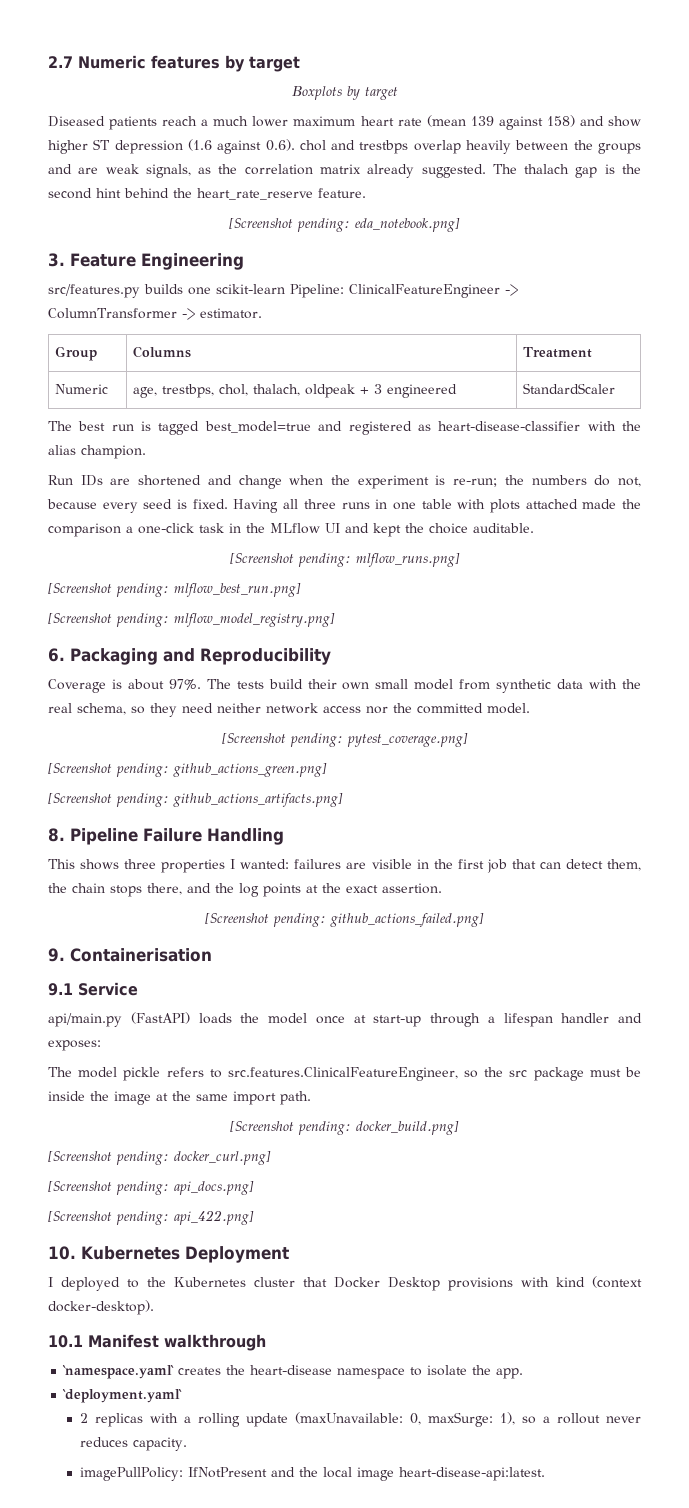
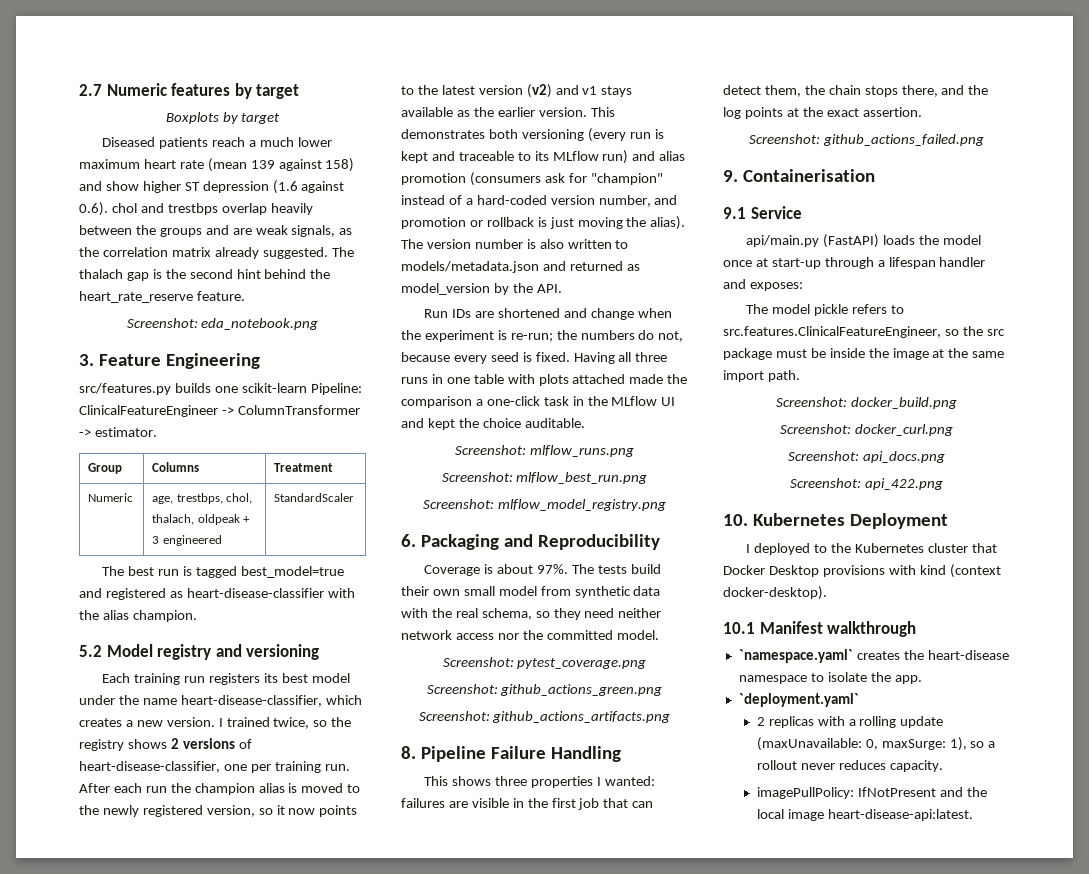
- [Screenshot pending: eda_notebook.png]
+ Screenshot: eda_notebook.png
+ 5.2 Model registry and versioning
+ Each training run registers its best model under the name heart-disease-classifier, which creates a new version. I trained twice, so the registry shows 2 versions of heart-disease-classifier, one per training run. After each run the champion alias is moved to the newly registered version, so it now points to the latest version (v2) and v1 stays available as the earlier version. This demonstrates both versioning (every run is kept and traceable to its MLflow run) and alias promotion (consumers ask for "champion" instead of a hard-coded version number, and promotion or rollback is just moving the alias). The version number is also written to models/metadata.json and returned as model_version by the API.
- [Screenshot pending: mlflow_runs.png]
- [Screenshot pending: mlflow_best_run.png]
- [Screenshot pending: mlflow_model_registry.png]
+ Screenshot: mlflow_runs.png
+ Screenshot: mlflow_best_run.png
+ Screenshot: mlflow_model_registry.png
- [Screenshot pending: pytest_coverage.png]
- [Screenshot pending: github_actions_green.png]
- [Screenshot pending: github_actions_artifacts.png]
+ Screenshot: pytest_coverage.png
+ Screenshot: github_actions_green.png
+ Screenshot: github_actions_artifacts.png
- [Screenshot pending: github_actions_failed.png]
+ Screenshot: github_actions_failed.png
- [Screenshot pending: docker_build.png]
- [Screenshot pending: docker_curl.png]
- [Screenshot pending: api_docs.png]
- [Screenshot pending: api_422.png]
+ Screenshot: docker_build.png
+ Screenshot: docker_curl.png
+ Screenshot: api_docs.png
+ Screenshot: api_422.png

